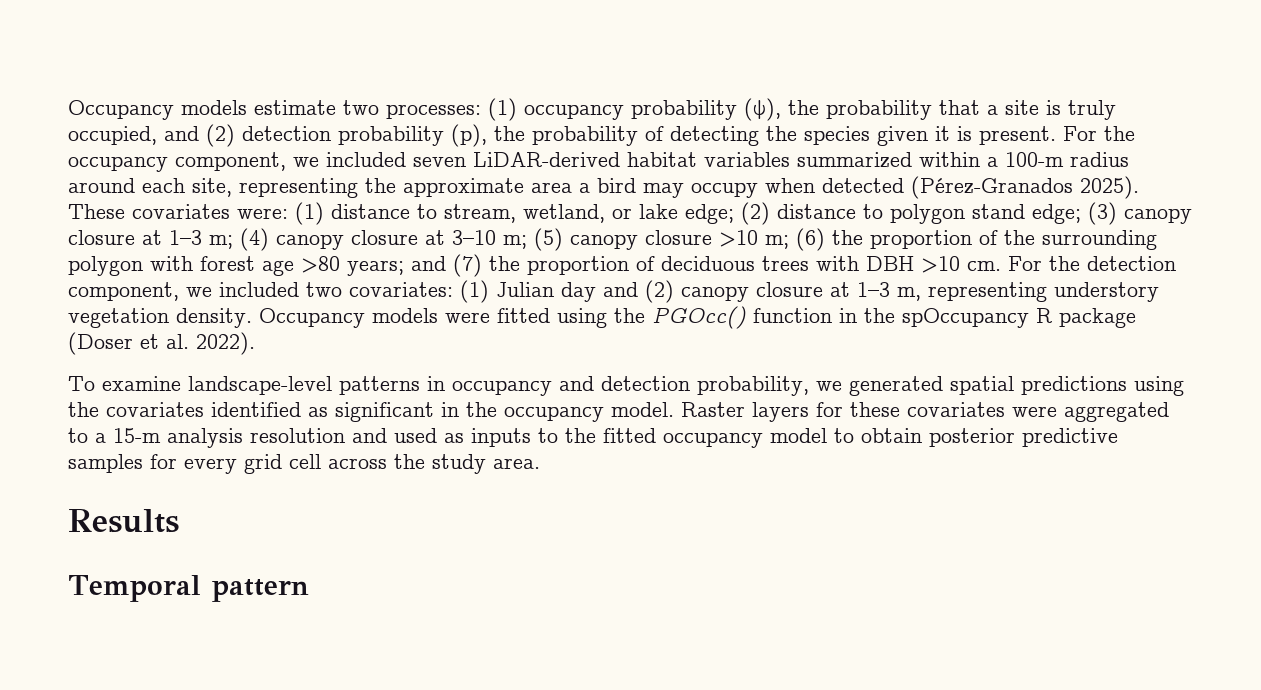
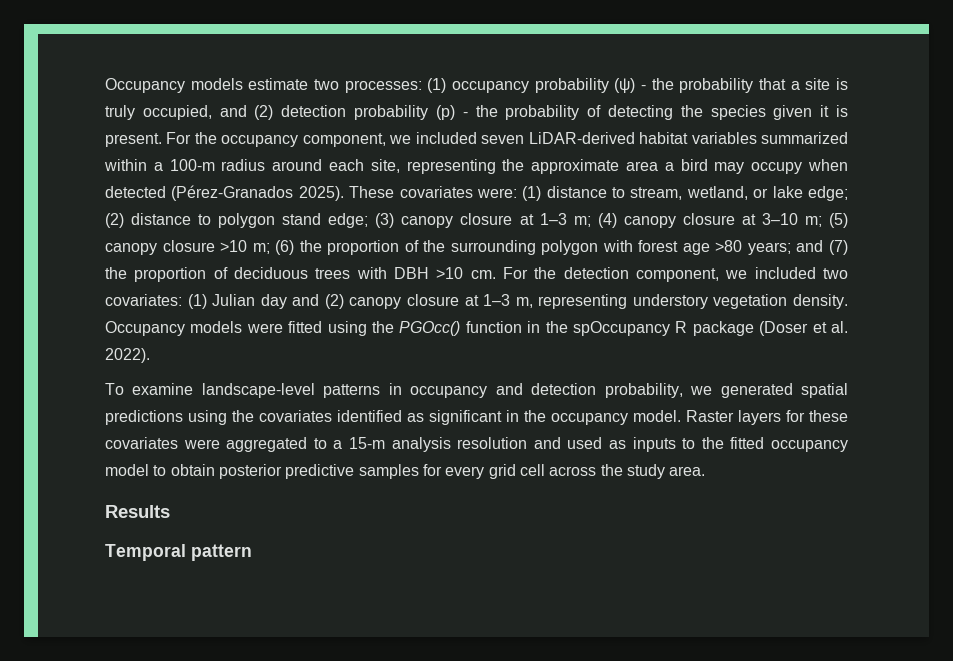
- Occupancy models estimate two processes: (1) occupancy probability (ψ), the probability that a site is truly occupied, and (2) detection probability (p), the probability of detecting the species given it is present.
+ Occupancy models estimate two processes: (1) occupancy probability (ψ) - the probability that a site is truly occupied, and (2) detection probability (p) - the probability of detecting the species given it is present.

